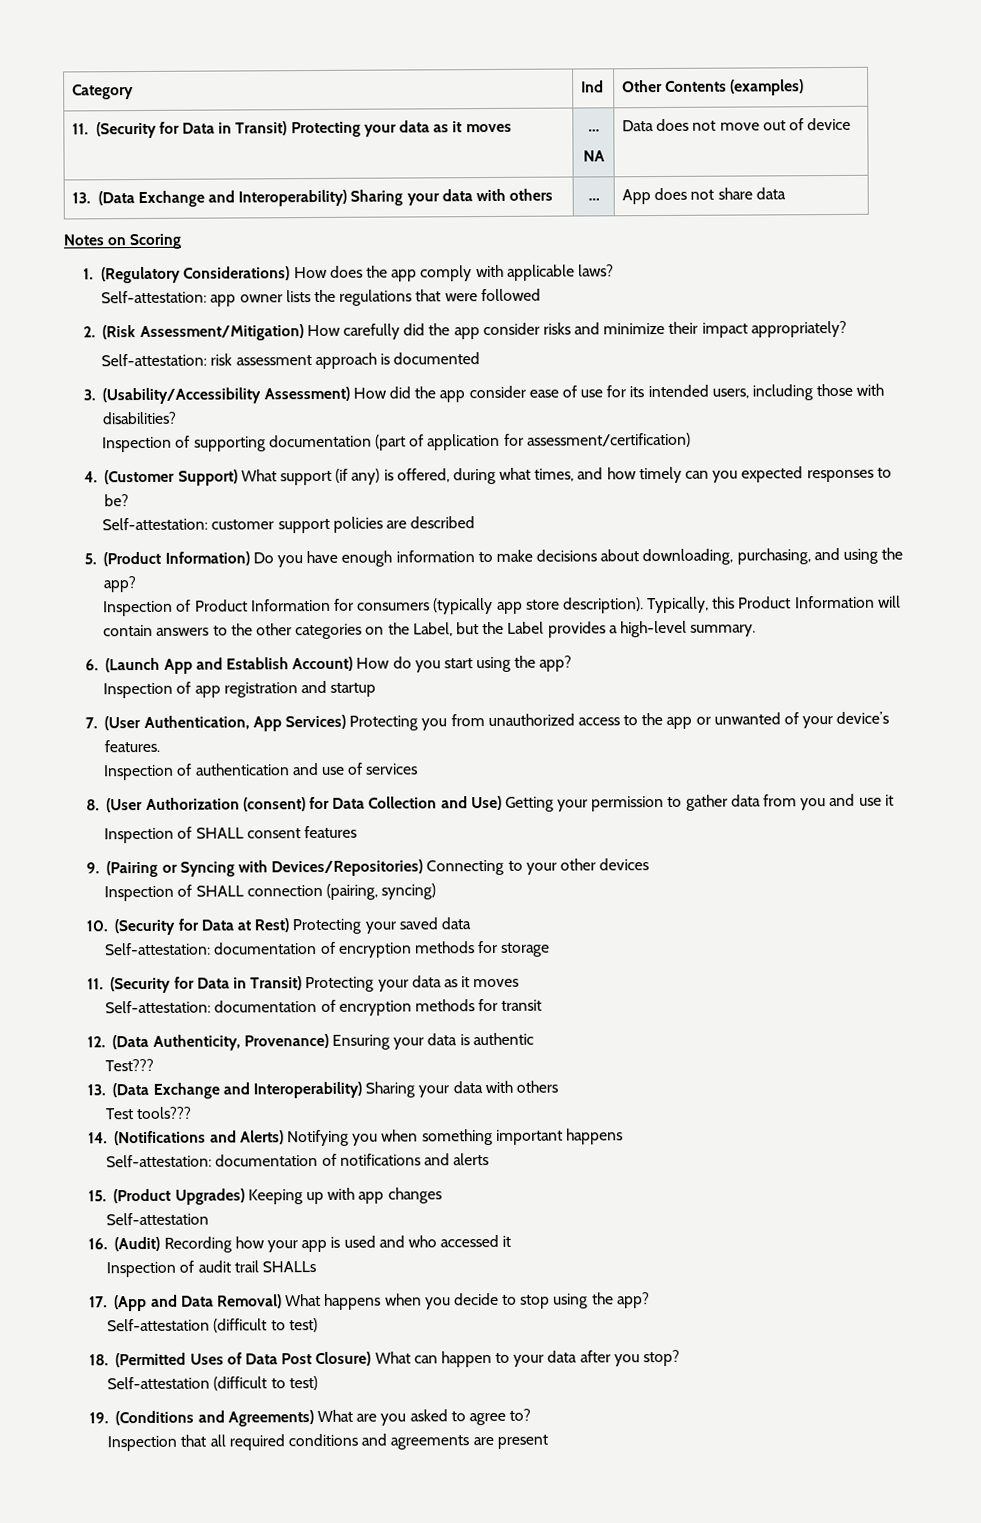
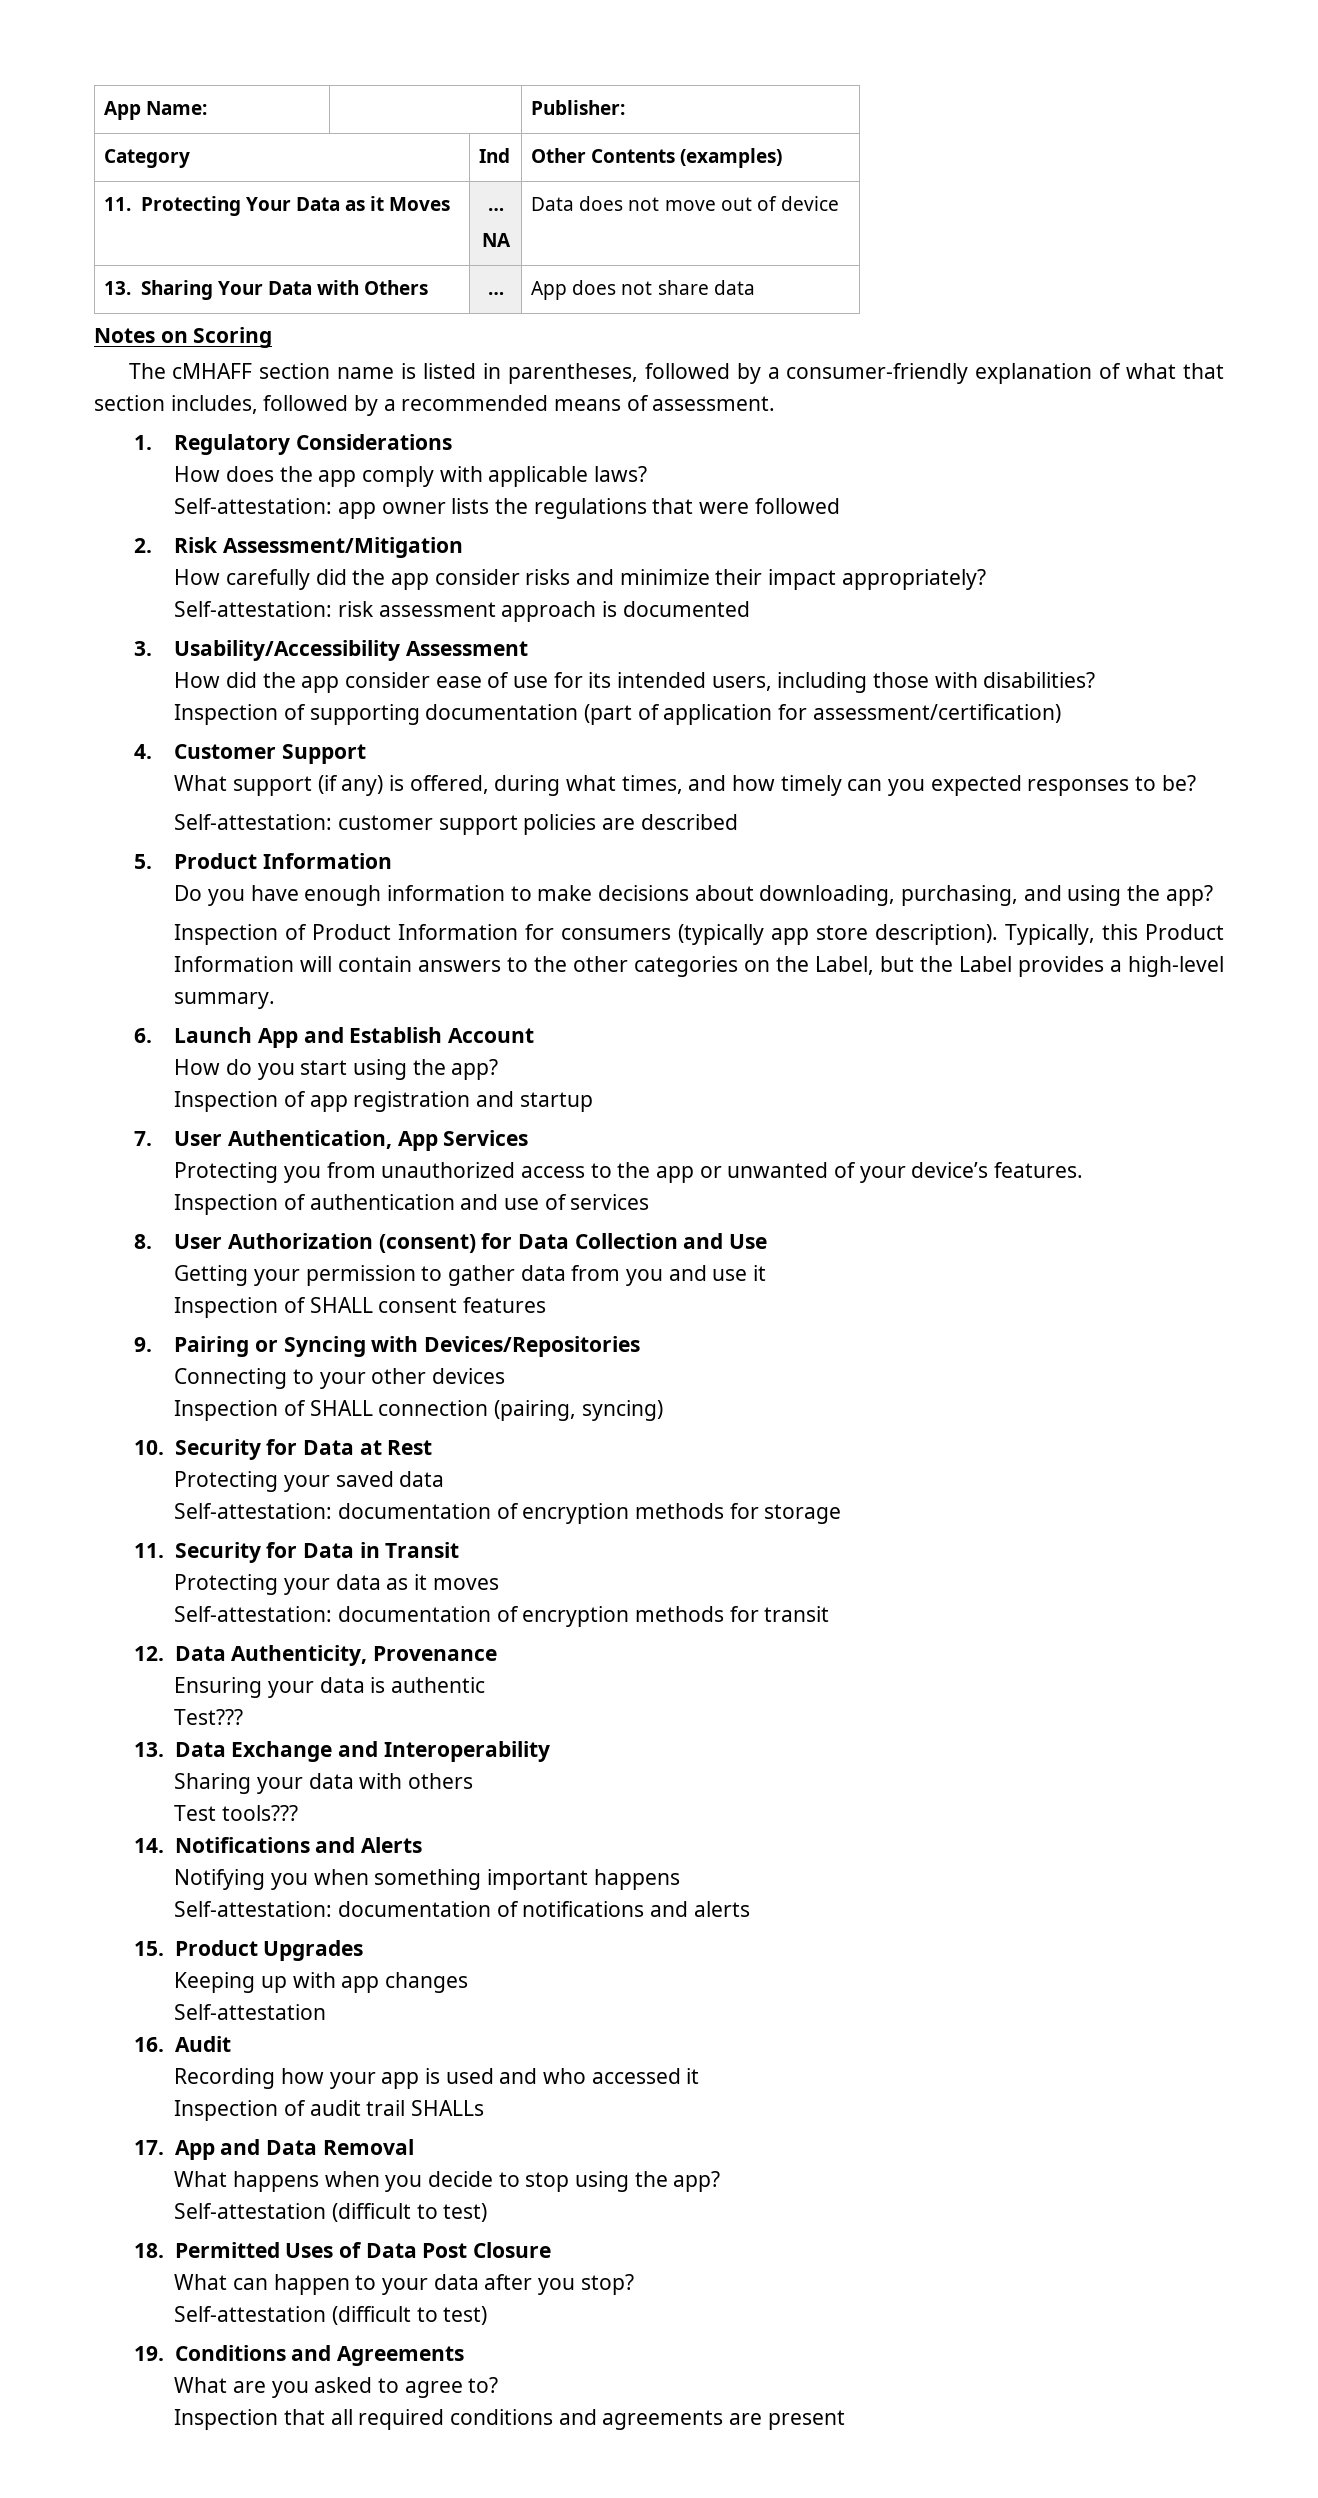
+ App Name: | | Publisher:
- 11. (Security for Data in Transit) Protecting your data as it moves | …
+ 11. Protecting Your Data as it Moves | …
- 13. (Data Exchange and Interoperability) Sharing your data with others | … | App does not share data
+ 13. Sharing Your Data with Others | … | App does not share data
+ The cMHAFF section name is listed in parentheses, followed by a consumer-friendly explanation of what that section includes, followed by a recommended means of assessment.
- 1. (Regulatory Considerations) How does the app comply with applicable laws?
+ 1. Regulatory Considerations
+ How does the app comply with applicable laws?
- 2. (Risk Assessment/Mitigation) How carefully did the app consider risks and minimize their impact appropriately?
+ 2. Risk Assessment/Mitigation
+ How carefully did the app consider risks and minimize their impact appropriately?
- 3. (Usability/Accessibility Assessment) How did the app consider ease of use for its intended users, including those with disabilities?
+ 3. Usability/Accessibility Assessment
+ How did the app consider ease of use for its intended users, including those with disabilities?
- 4. (Customer Support) What support (if any) is offered, during what times, and how timely can you expected responses to be?
+ 4. Customer Support
+ What support (if any) is offered, during what times, and how timely can you expected responses to be?
- 5. (Product Information) Do you have enough information to make decisions about downloading, purchasing, and using the app?
+ 5. Product Information
+ Do you have enough information to make decisions about downloading, purchasing, and using the app?
- 6. (Launch App and Establish Account) How do you start using the app?
+ 6. Launch App and Establish Account
+ How do you start using the app?
- 7. (User Authentication, App Services) Protecting you from unauthorized access to the app or unwanted of your device’s features.
+ 7. User Authentication, App Services
+ Protecting you from unauthorized access to the app or unwanted of your device’s features.
- 8. (User Authorization (consent) for Data Collection and Use) Getting your permission to gather data from you and use it
+ 8. User Authorization (consent) for Data Collection and Use
+ Getting your permission to gather data from you and use it
- 9. (Pairing or Syncing with Devices/Repositories) Connecting to your other devices
+ 9. Pairing or Syncing with Devices/Repositories
+ Connecting to your other devices
- 10. (Security for Data at Rest) Protecting your saved data
+ 10. Security for Data at Rest
+ Protecting your saved data
  Self-attestation: documentation of encryption methods for storage
- 11. (Security for Data in Transit) Protecting your data as it moves
+ 11. Security for Data in Transit
+ Protecting your data as it moves
- 12. (Data Authenticity, Provenance) Ensuring your data is authentic
+ 12. Data Authenticity, Provenance
+ Ensuring your data is authentic
  Test???
- 13. (Data Exchange and Interoperability) Sharing your data with others
+ 13. Data Exchange and Interoperability
+ Sharing your data with others
- 14. (Notifications and Alerts) Notifying you when something important happens
+ 14. Notifications and Alerts
+ Notifying you when something important happens
- 15. (Product Upgrades) Keeping up with app changes
+ 15. Product Upgrades
+ Keeping up with app changes
- 16. (Audit) Recording how your app is used and who accessed it
+ 16. Audit
+ Recording how your app is used and who accessed it
- 17. (App and Data Removal) What happens when you decide to stop using the app?
+ 17. App and Data Removal
+ What happens when you decide to stop using the app?
- 18. (Permitted Uses of Data Post Closure) What can happen to your data after you stop?
+ 18. Permitted Uses of Data Post Closure
+ What can happen to your data after you stop?
- 19. (Conditions and Agreements) What are you asked to agree to?
+ 19. Conditions and Agreements
+ What are you asked to agree to?

